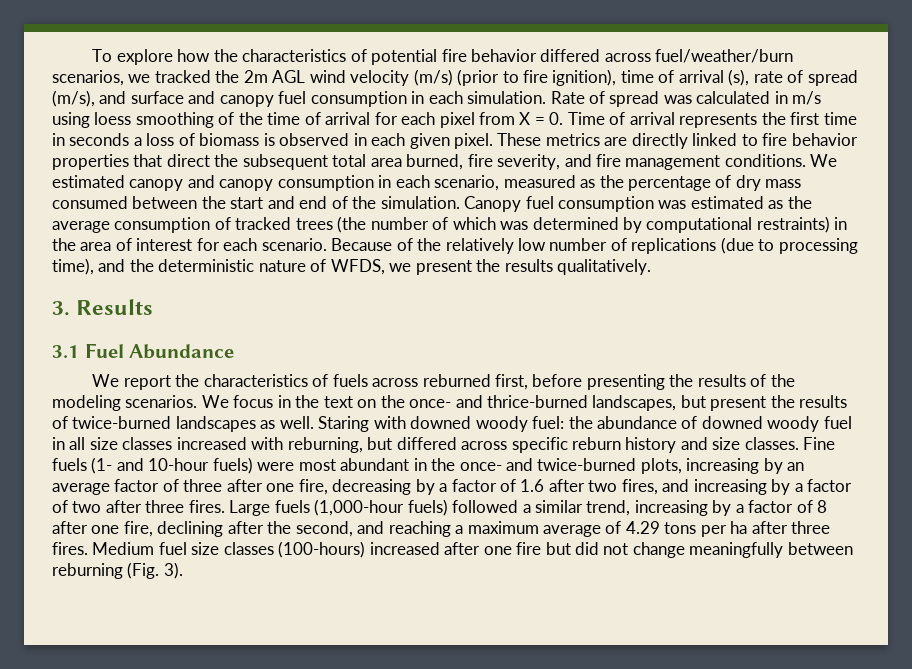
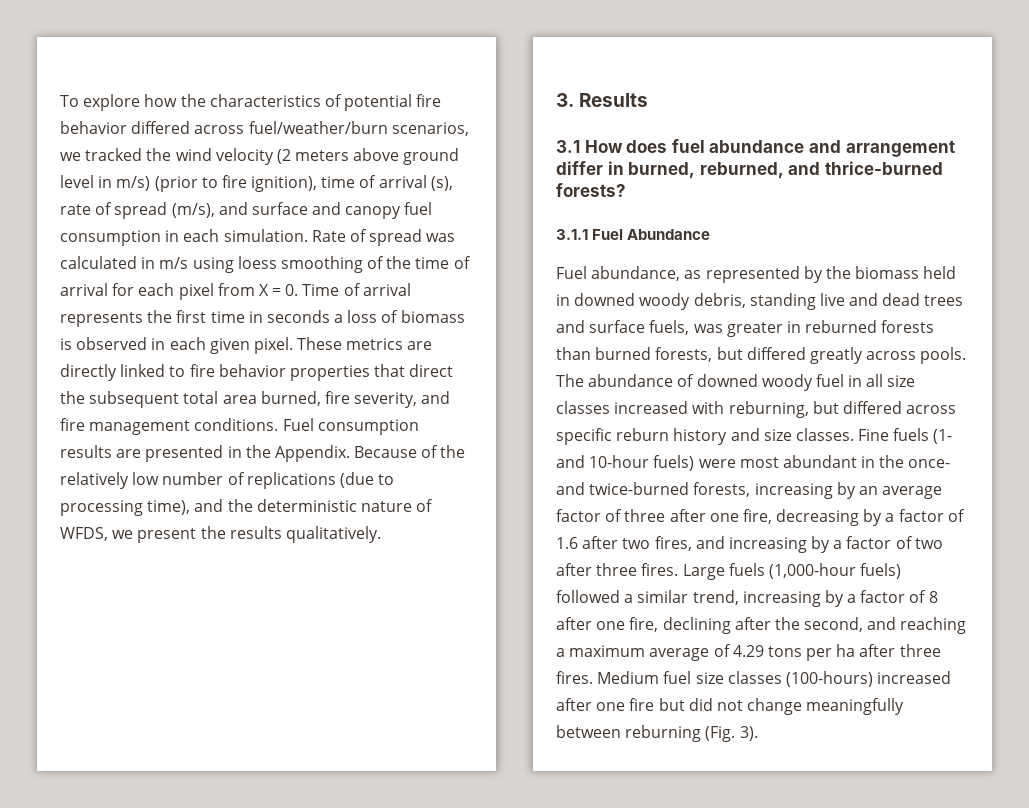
- To explore how the characteristics of potential fire behavior differed across fuel/weather/burn scenarios, we tracked the 2m AGL wind velocity (m/s) (prior to fire ignition), time of arrival (s), rate of spread (m/s), and surface and canopy fuel consumption in each simulation.
+ To explore how the characteristics of potential fire behavior differed across fuel/weather/burn scenarios, we tracked the wind velocity (2 meters above ground level in m/s) (prior to fire ignition), time of arrival (s), rate of spread (m/s), and surface and canopy fuel consumption in each simulation.
- We estimated canopy and canopy consumption in each scenario, measured as the percentage of dry mass consumed between the start and end of the simulation. Canopy fuel consumption was estimated as the average consumption of tracked trees (the number of which was determined by computational restraints) in the area of interest for each scenario.
+ Fuel consumption results are presented in the Appendix.
- 3.1 Fuel Abundance
- We report the characteristics of fuels across reburned first, before presenting the results of the modeling scenarios. We focus in the text on the once- and thrice-burned landscapes, but present the results of twice-burned landscapes as well. Staring with downed woody fuel: the abundance of downed woody fuel in all size classes increased with reburning, but differed across specific reburn history and size classes.
+ 3.1 How does fuel abundance and arrangement differ in burned, reburned, and thrice-burned forests?
+ 3.1.1 Fuel Abundance
+ Fuel abundance, as represented by the biomass held in downed woody debris, standing live and dead trees and surface fuels, was greater in reburned forests than burned forests, but differed greatly across pools. The abundance of downed woody fuel in all size classes increased with reburning, but differed across specific reburn history and size classes.
- Fine fuels (1- and 10-hour fuels) were most abundant in the once- and twice-burned plots, increasing by an average factor of three after one fire, decreasing by a factor of 1.6 after two fires, and increasing by a factor of two after three fires.
+ Fine fuels (1- and 10-hour fuels) were most abundant in the once- and twice-burned forests, increasing by an average factor of three after one fire, decreasing by a factor of 1.6 after two fires, and increasing by a factor of two after three fires.

